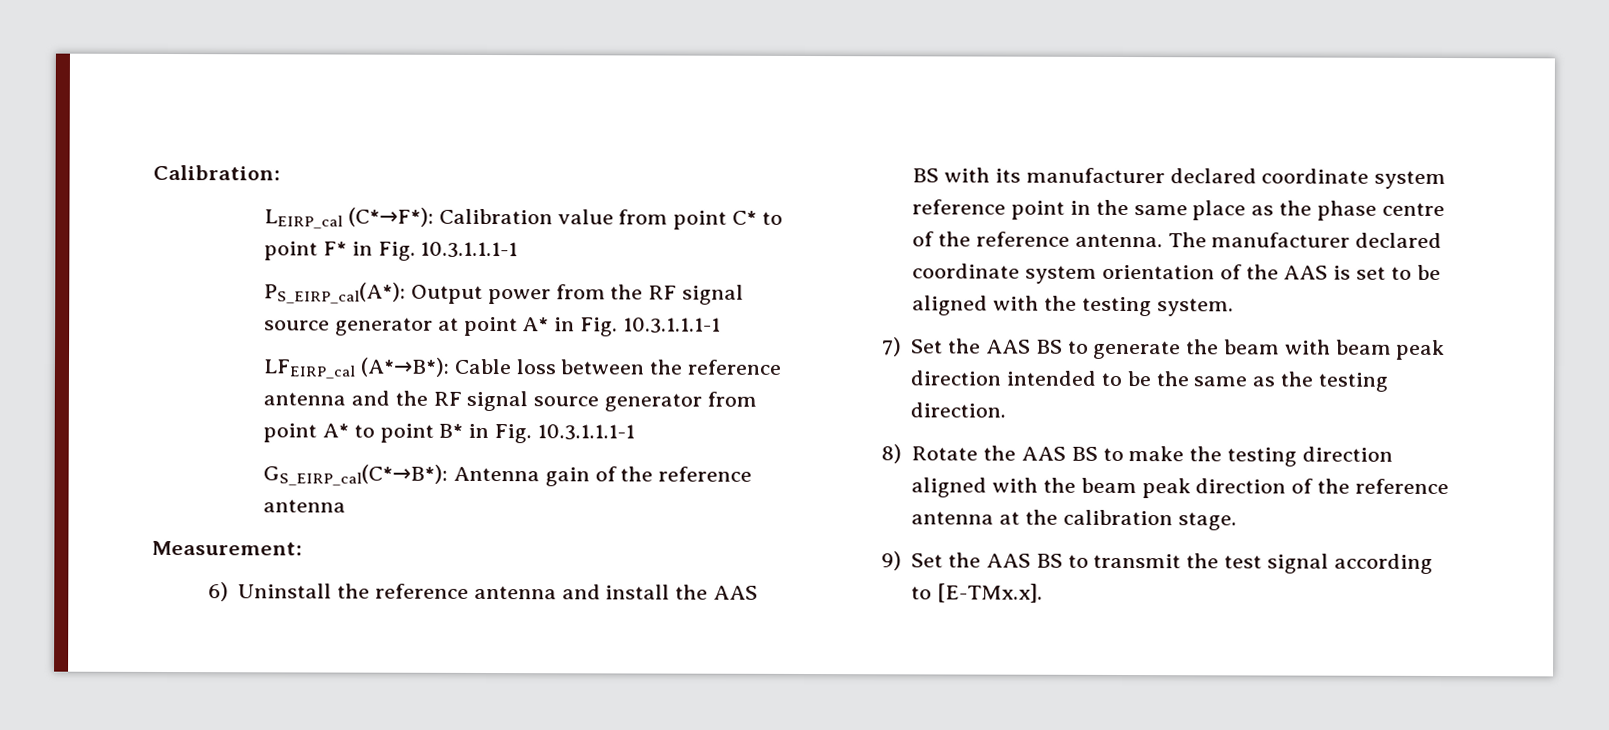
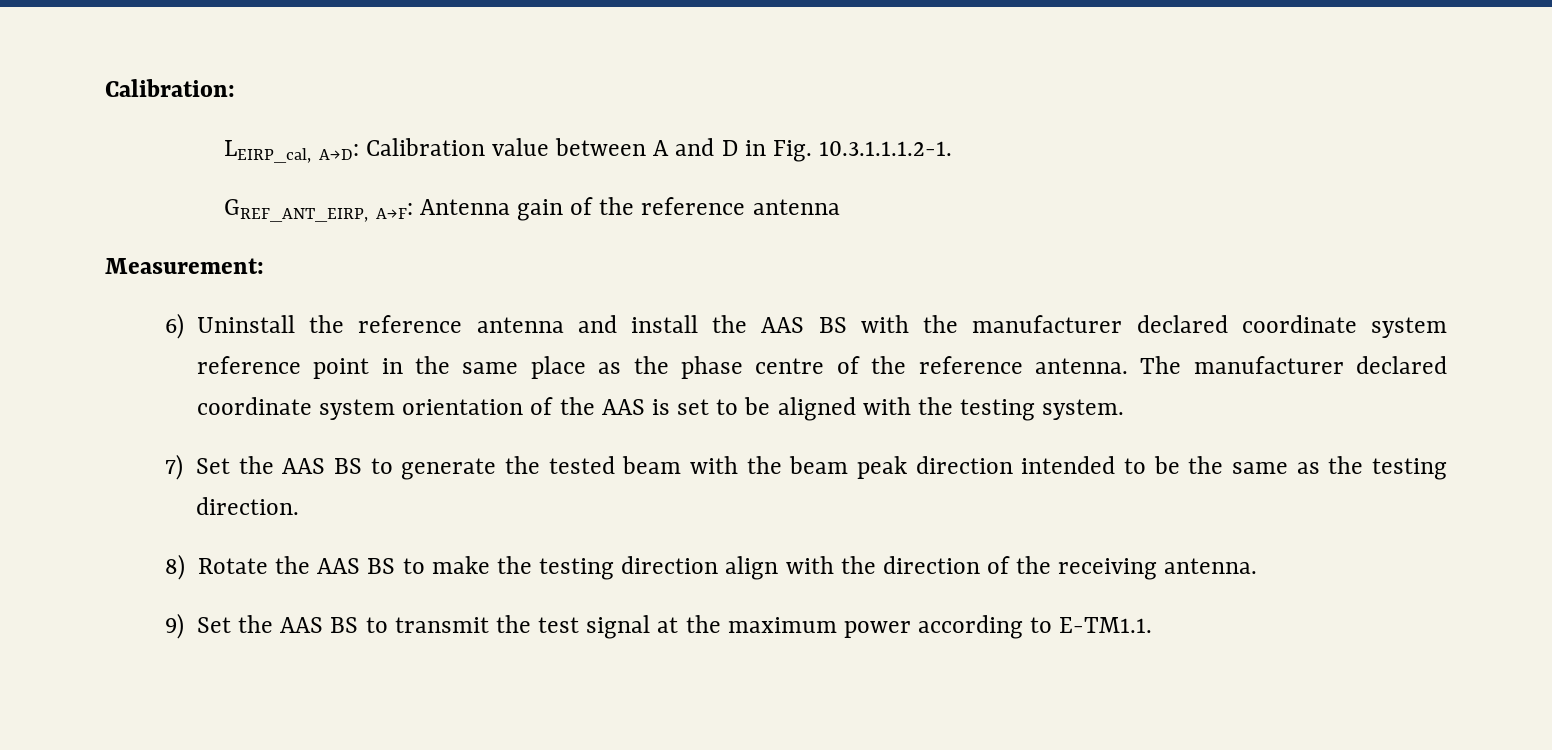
- LEIRP_cal (C*→F*): Calibration value from point C* to point F* in Fig. 10.3.1.1.1-1
- PS_EIRP_cal(A*): Output power from the RF signal source generator at point A* in Fig. 10.3.1.1.1-1
- LFEIRP_cal (A*→B*): Cable loss between the reference antenna and the RF signal source generator from point A* to point B* in Fig. 10.3.1.1.1-1
- GS_EIRP_cal(C*→B*): Antenna gain of the reference antenna
+ LEIRP_cal, A→D: Calibration value between A and D in Fig. 10.3.1.1.1.2-1.
+ GREF_ANT_EIRP, A→F: Antenna gain of the reference antenna
- 6) Uninstall the reference antenna and install the AAS BS with its manufacturer declared coordinate system reference point in the same place as the phase centre of the reference antenna.
+ 6) Uninstall the reference antenna and install the AAS BS with the manufacturer declared coordinate system reference point in the same place as the phase centre of the reference antenna.
- 7) Set the AAS BS to generate the beam with beam peak direction intended to be the same as the testing direction.
+ 7) Set the AAS BS to generate the tested beam with the beam peak direction intended to be the same as the testing direction.
- 8) Rotate the AAS BS to make the testing direction aligned with the beam peak direction of the reference antenna at the calibration stage.
+ 8) Rotate the AAS BS to make the testing direction align with the direction of the receiving antenna.
- 9) Set the AAS BS to transmit the test signal according to [E-TMx.x].
+ 9) Set the AAS BS to transmit the test signal at the maximum power according to E-TM1.1.

